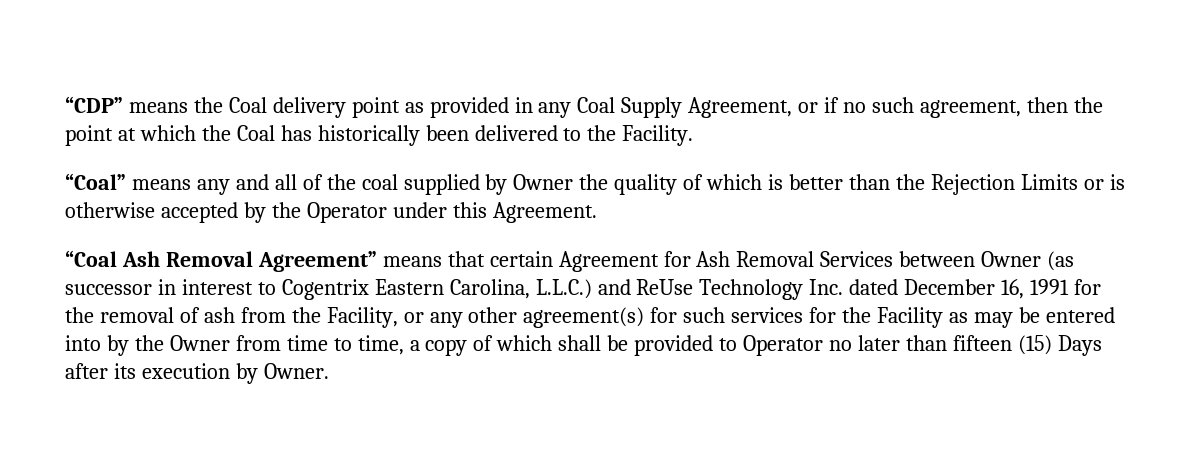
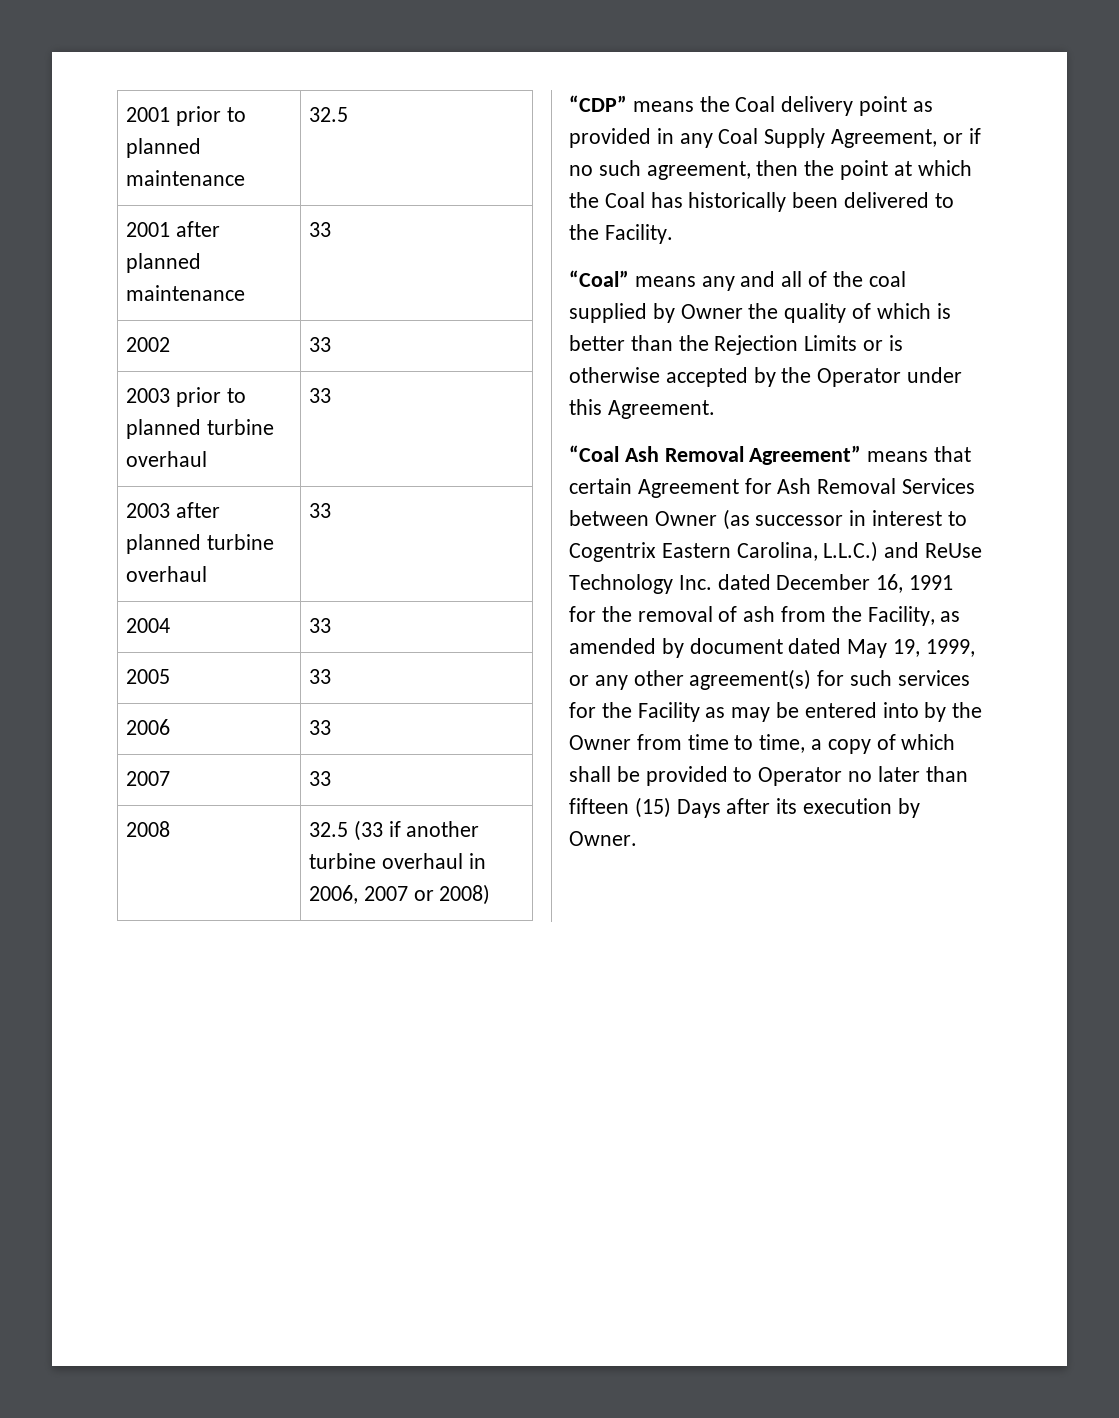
+ 2001 prior to planned maintenance | 32.5
+ 2001 after planned maintenance | 33
+ 2002 | 33
+ 2003 prior to planned turbine overhaul | 33
+ 2003 after planned turbine overhaul | 33
+ 2004 | 33
+ 2005 | 33
+ 2006 | 33
+ 2007 | 33
+ 2008 | 32.5 (33 if another turbine overhaul in 2006, 2007 or 2008)
- “Coal Ash Removal Agreement” means that certain Agreement for Ash Removal Services between Owner (as successor in interest to Cogentrix Eastern Carolina, L.L.C.) and ReUse Technology Inc. dated December 16, 1991 for the removal of ash from the Facility, or any other agreement(s) for such services for the Facility as may be entered into by the Owner from time to time, a copy of which shall be provided to Operator no later than fifteen (15) Days after its execution by Owner.
+ “Coal Ash Removal Agreement” means that certain Agreement for Ash Removal Services between Owner (as successor in interest to Cogentrix Eastern Carolina, L.L.C.) and ReUse Technology Inc. dated December 16, 1991 for the removal of ash from the Facility, as amended by document dated May 19, 1999, or any other agreement(s) for such services for the Facility as may be entered into by the Owner from time to time, a copy of which shall be provided to Operator no later than fifteen (15) Days after its execution by Owner.

